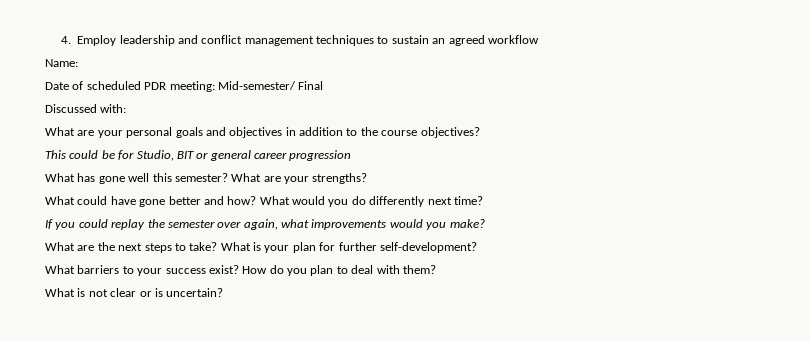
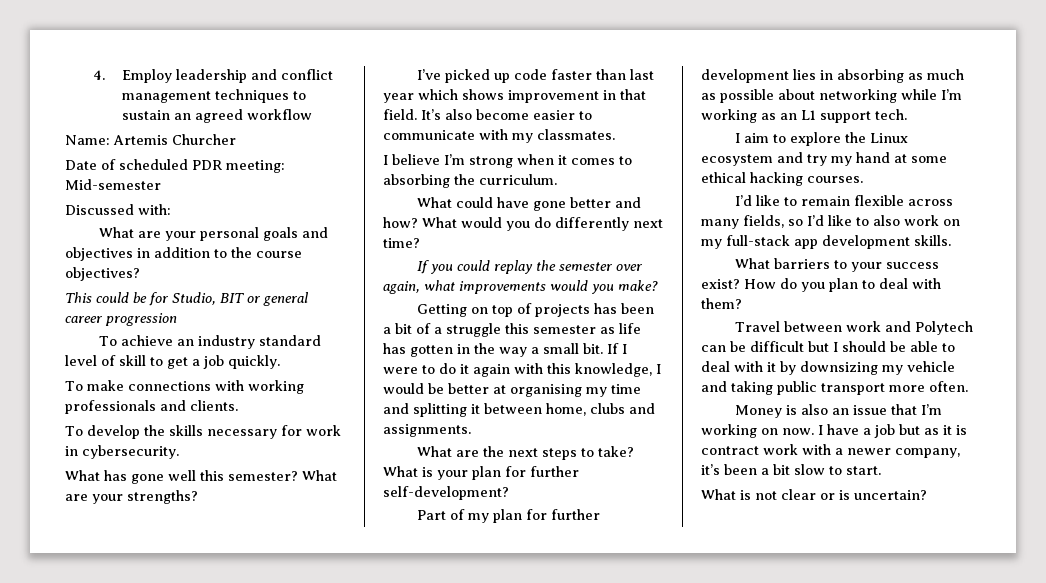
- Name:
+ Name: Artemis Churcher
- Date of scheduled PDR meeting: Mid-semester/ Final
+ Date of scheduled PDR meeting: Mid-semester
+ To achieve an industry standard level of skill to get a job quickly.
+ To make connections with working professionals and clients.
+ To develop the skills necessary for work in cybersecurity.
+ I’ve picked up code faster than last year which shows improvement in that field. It’s also become easier to communicate with my classmates.
+ I believe I’m strong when it comes to absorbing the curriculum.
+ Getting on top of projects has been a bit of a struggle this semester as life has gotten in the way a small bit. If I were to do it again with this knowledge, I would be better at organising my time and splitting it between home, clubs and assignments.
+ Part of my plan for further development lies in absorbing as much as possible about networking while I’m working as an L1 support tech.
+ I aim to explore the Linux ecosystem and try my hand at some ethical hacking courses.
+ I’d like to remain flexible across many fields, so I’d like to also work on my full-stack app development skills.
+ Travel between work and Polytech can be difficult but I should be able to deal with it by downsizing my vehicle and taking public transport more often.
+ Money is also an issue that I’m working on now. I have a job but as it is contract work with a newer company, it’s been a bit slow to start.

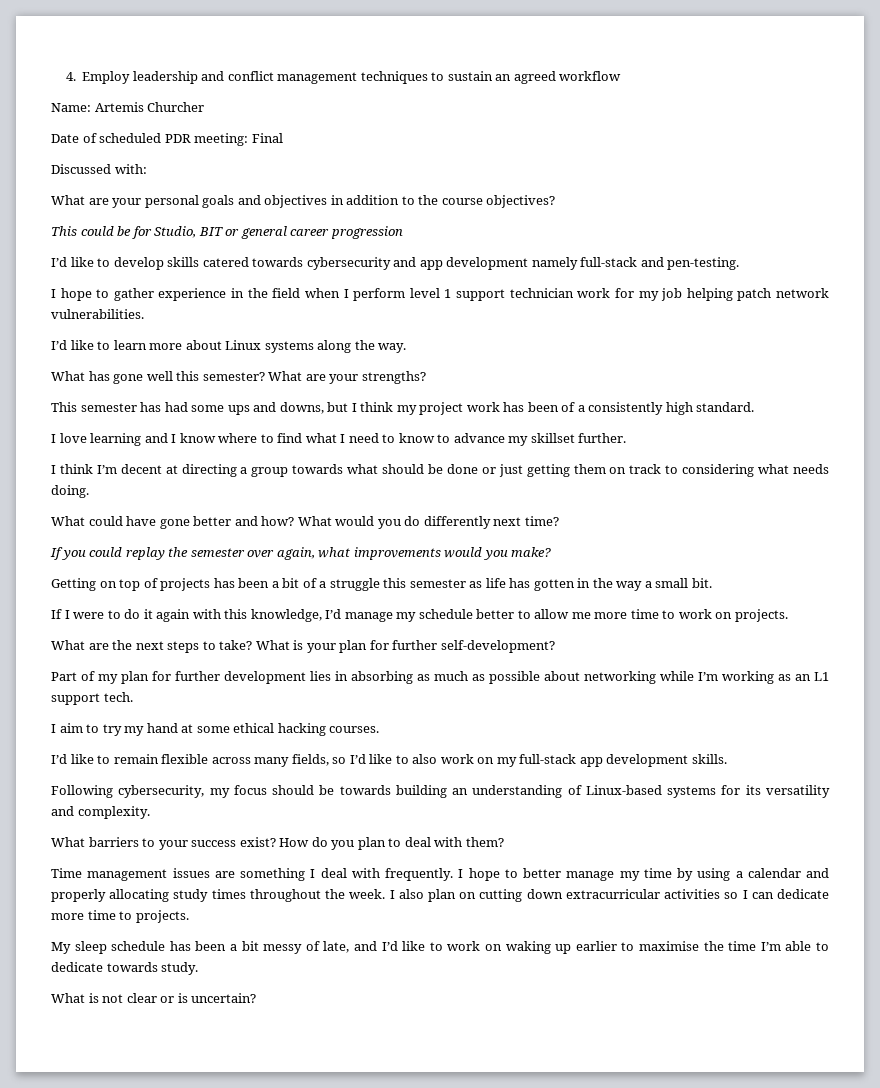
- Date of scheduled PDR meeting: Mid-semester
+ Date of scheduled PDR meeting: Final
- To achieve an industry standard level of skill to get a job quickly.
- To make connections with working professionals and clients.
- To develop the skills necessary for work in cybersecurity.
+ I’d like to develop skills catered towards cybersecurity and app development namely full-stack and pen-testing.
+ I hope to gather experience in the field when I perform level 1 support technician work for my job helping patch network vulnerabilities.
+ I’d like to learn more about Linux systems along the way.
- I’ve picked up code faster than last year which shows improvement in that field. It’s also become easier to communicate with my classmates.
- I believe I’m strong when it comes to absorbing the curriculum.
+ This semester has had some ups and downs, but I think my project work has been of a consistently high standard.
+ I love learning and I know where to find what I need to know to advance my skillset further.
+ I think I’m decent at directing a group towards what should be done or just getting them on track to considering what needs doing.
- Getting on top of projects has been a bit of a struggle this semester as life has gotten in the way a small bit. If I were to do it again with this knowledge, I would be better at organising my time and splitting it between home, clubs and assignments.
+ Getting on top of projects has been a bit of a struggle this semester as life has gotten in the way a small bit.
+ If I were to do it again with this knowledge, I’d manage my schedule better to allow me more time to work on projects.
- I aim to explore the Linux ecosystem and try my hand at some ethical hacking courses.
+ I aim to try my hand at some ethical hacking courses.
+ Following cybersecurity, my focus should be towards building an understanding of Linux-based systems for its versatility and complexity.
- Travel between work and Polytech can be difficult but I should be able to deal with it by downsizing my vehicle and taking public transport more often.
- Money is also an issue that I’m working on now. I have a job but as it is contract work with a newer company, it’s been a bit slow to start.
+ Time management issues are something I deal with frequently. I hope to better manage my time by using a calendar and properly allocating study times throughout the week. I also plan on cutting down extracurricular activities so I can dedicate more time to projects.
+ My sleep schedule has been a bit messy of late, and I’d like to work on waking up earlier to maximise the time I’m able to dedicate towards study.

